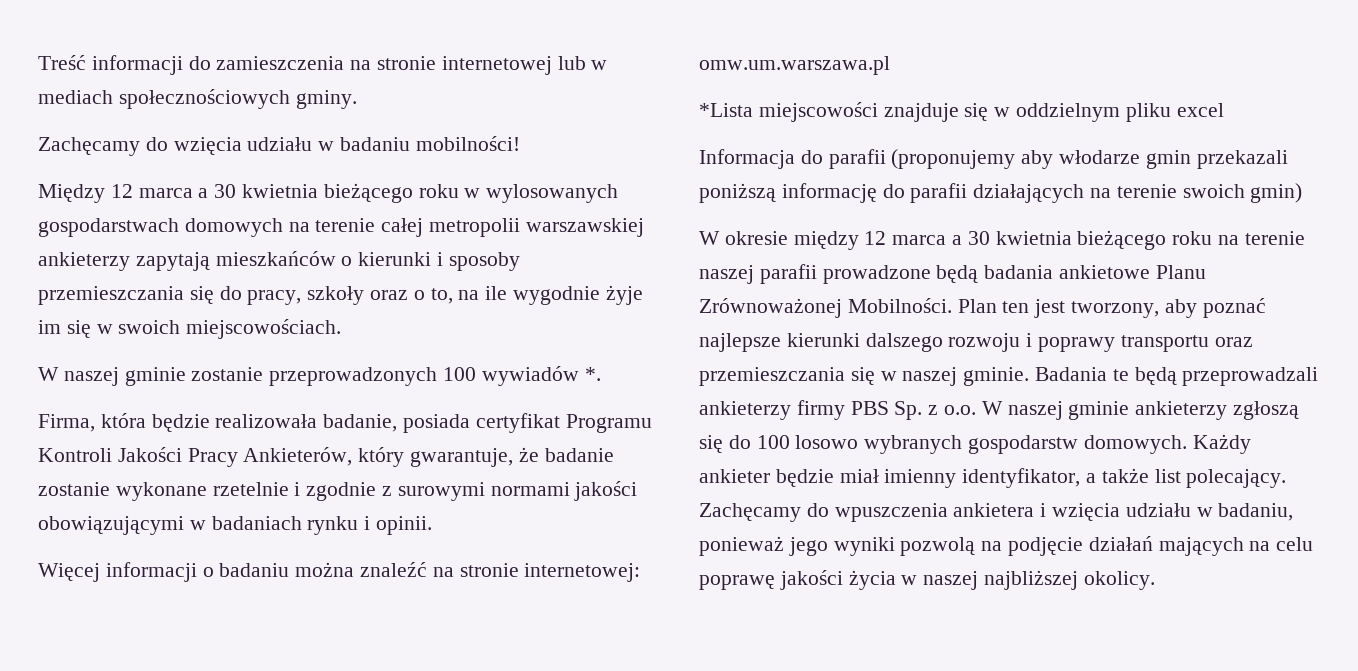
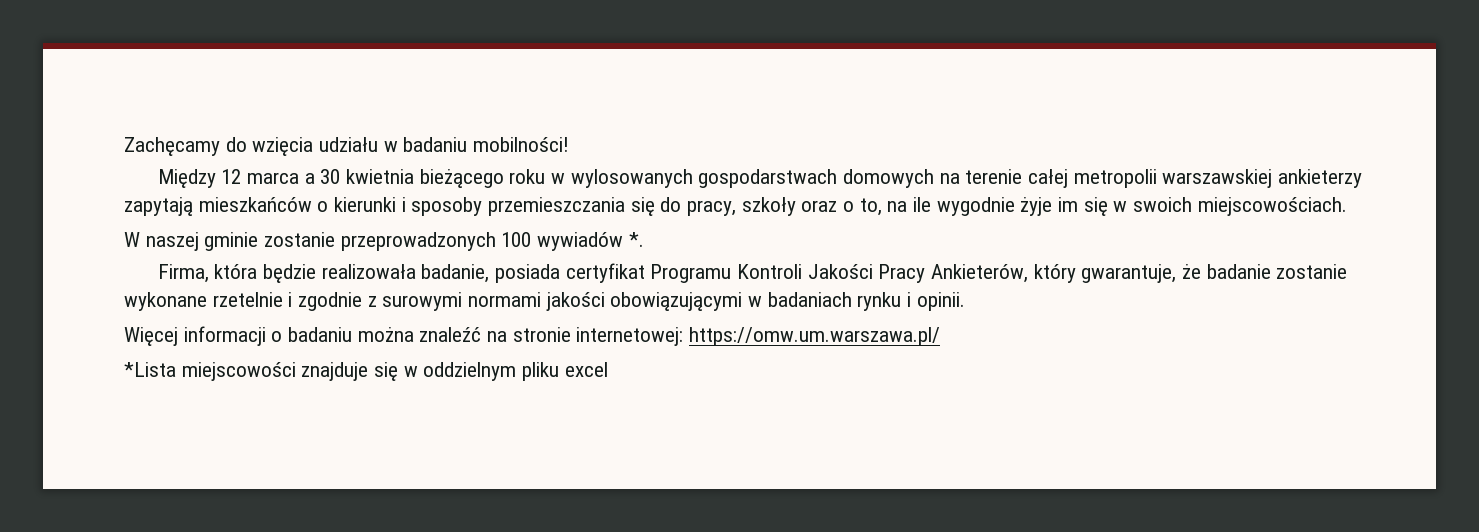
- Treść informacji do zamieszczenia na stronie internetowej lub w mediach społecznościowych gminy.
- Więcej informacji o badaniu można znaleźć na stronie internetowej: omw.um.warszawa.pl
+ Więcej informacji o badaniu można znaleźć na stronie internetowej: https://omw.um.warszawa.pl/
- Informacja do parafii (proponujemy aby włodarze gmin przekazali poniższą informację do parafii działających na terenie swoich gmin)
- W okresie między 12 marca a 30 kwietnia bieżącego roku na terenie naszej parafii prowadzone będą badania ankietowe Planu Zrównoważonej Mobilności. Plan ten jest tworzony, aby poznać najlepsze kierunki dalszego rozwoju i poprawy transportu oraz przemieszczania się w naszej gminie. Badania te będą przeprowadzali ankieterzy firmy PBS Sp. z o.o. W naszej gminie ankieterzy zgłoszą się do 100 losowo wybranych gospodarstw domowych. Każdy ankieter będzie miał imienny identyfikator, a także list polecający. Zachęcamy do wpuszczenia ankietera i wzięcia udziału w badaniu, ponieważ jego wyniki pozwolą na podjęcie działań mających na celu poprawę jakości życia w naszej najbliższej okolicy.

